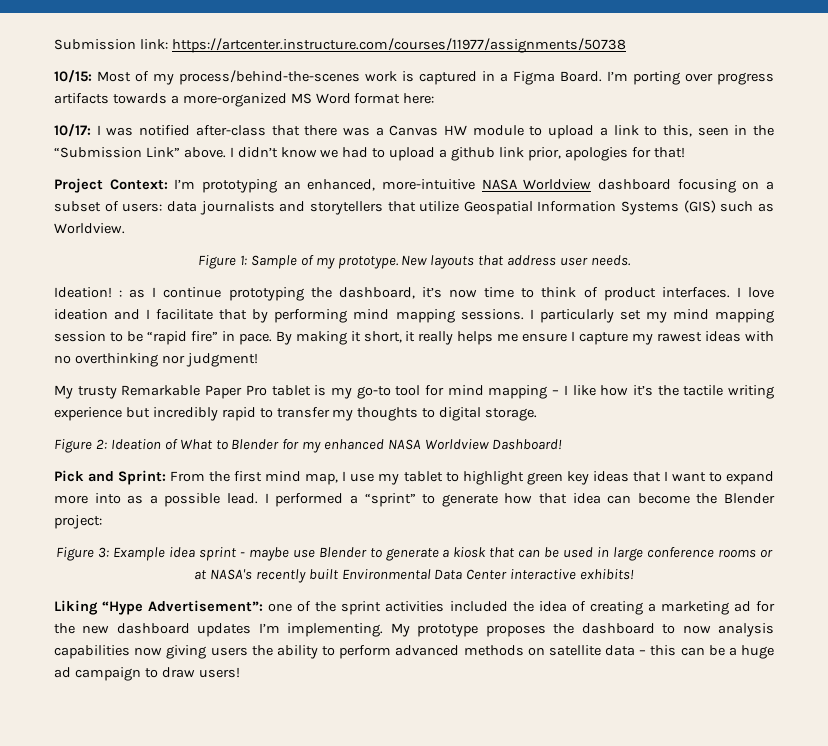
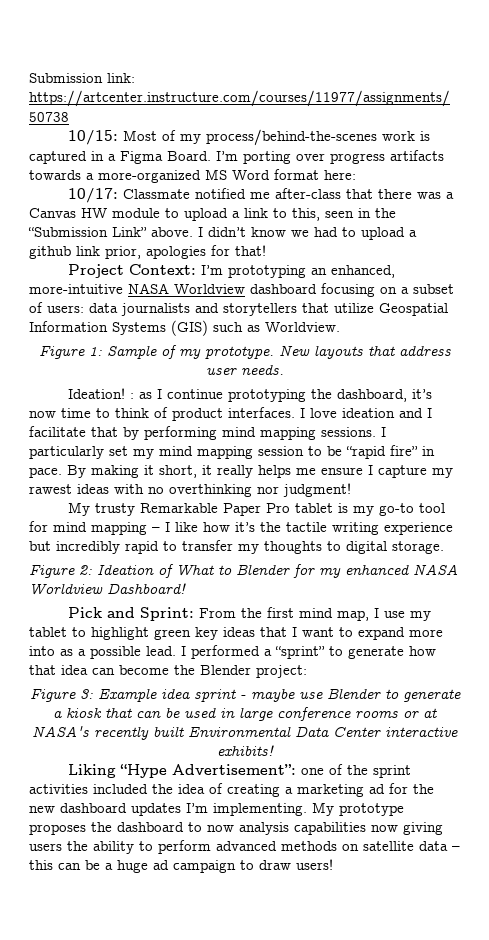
- 10/17: I was notified after-class that there was a Canvas HW module to upload a link to this, seen in the “Submission Link” above.
+ 10/17: Classmate notified me after-class that there was a Canvas HW module to upload a link to this, seen in the “Submission Link” above.

